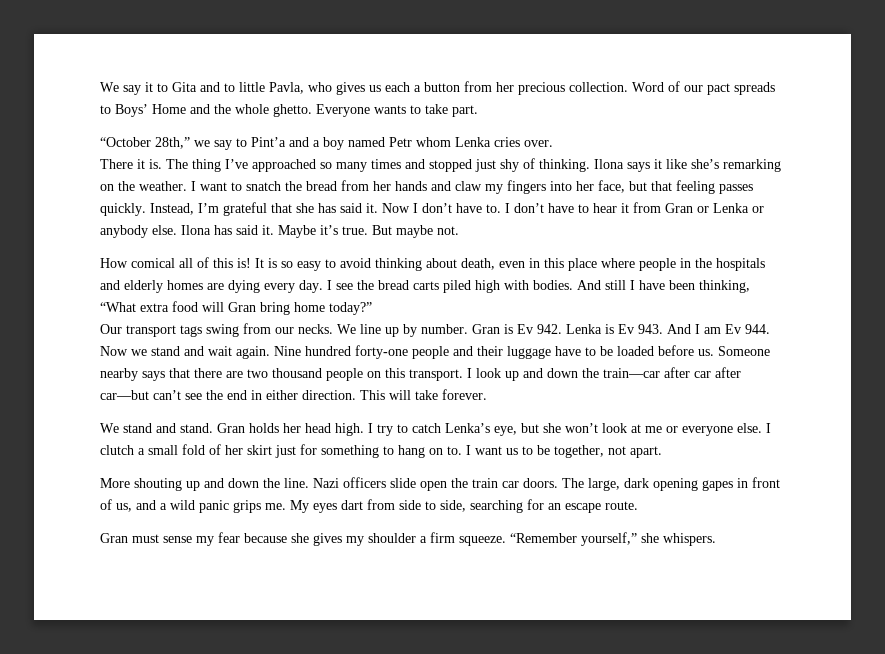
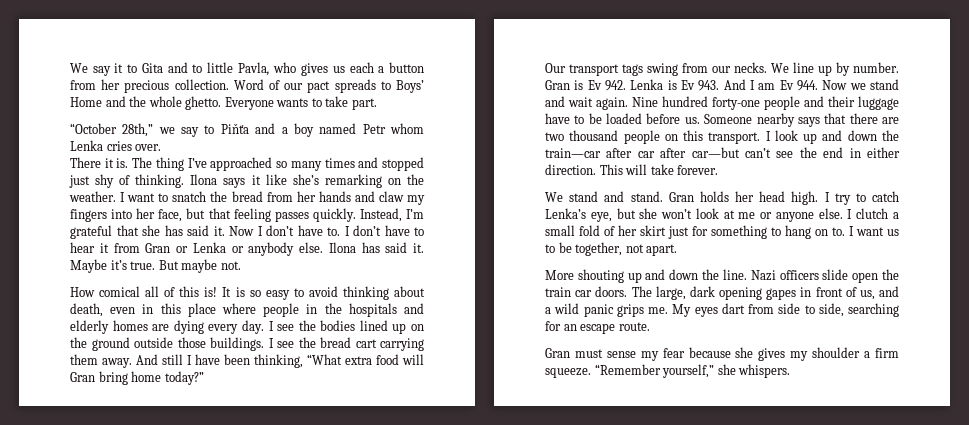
- “October 28th,” we say to Pint’a and a boy named Petr whom Lenka cries over.
+ “October 28th,” we say to Piňťa and a boy named Petr whom Lenka cries over.
- I see the bread carts piled high with bodies.
+ I see the bodies lined up on the ground outside those buildings. I see the bread cart carrying them away.
- I try to catch Lenka’s eye, but she won’t look at me or everyone else.
+ I try to catch Lenka’s eye, but she won’t look at me or anyone else.

